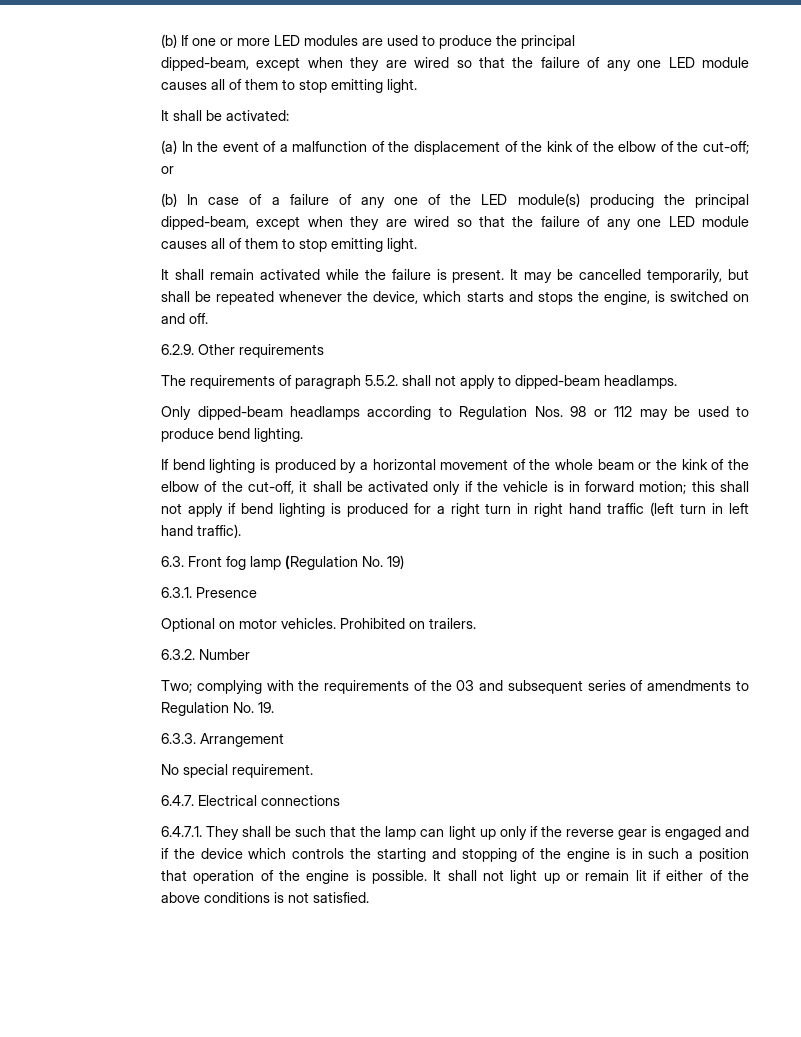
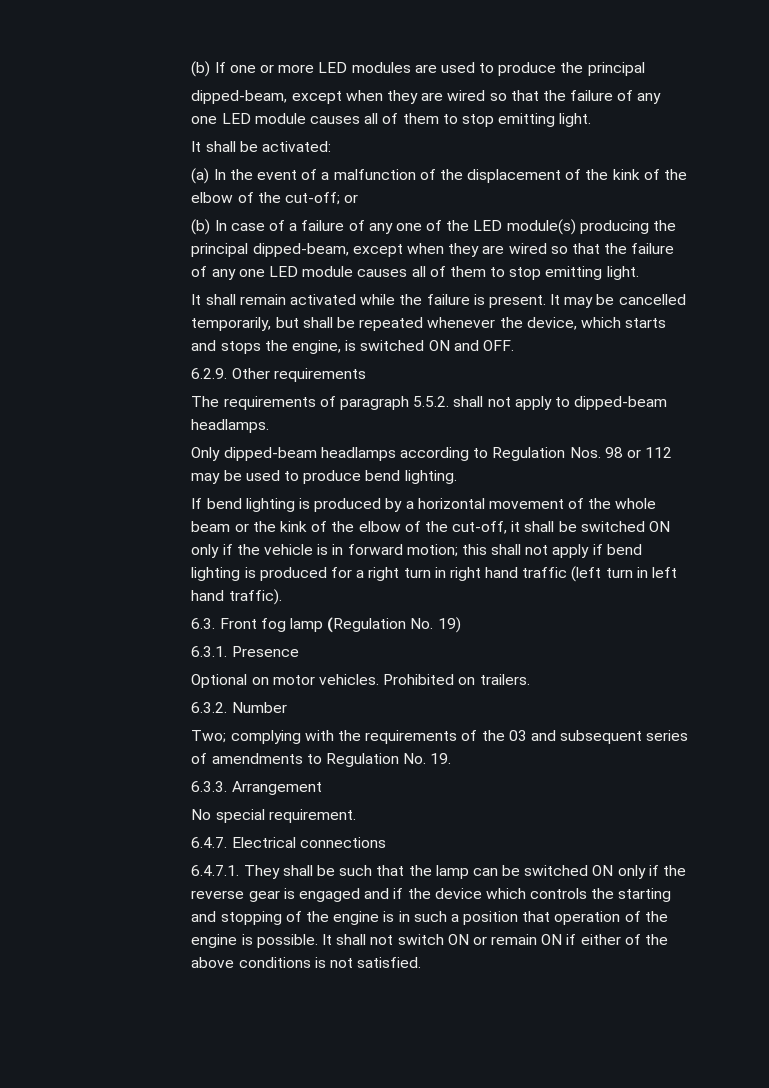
- It may be cancelled temporarily, but shall be repeated whenever the device, which starts and stops the engine, is switched on and off.
+ It may be cancelled temporarily, but shall be repeated whenever the device, which starts and stops the engine, is switched ON and OFF.
- If bend lighting is produced by a horizontal movement of the whole beam or the kink of the elbow of the cut-off, it shall be activated only if the vehicle is in forward motion; this shall not apply if bend lighting is produced for a right turn in right hand traffic (left turn in left hand traffic).
+ If bend lighting is produced by a horizontal movement of the whole beam or the kink of the elbow of the cut-off, it shall be switched ON only if the vehicle is in forward motion; this shall not apply if bend lighting is produced for a right turn in right hand traffic (left turn in left hand traffic).
- 6.4.7.1. They shall be such that the lamp can light up only if the reverse gear is engaged and if the device which controls the starting and stopping of the engine is in such a position that operation of the engine is possible.
+ 6.4.7.1. They shall be such that the lamp can be switched ON only if the reverse gear is engaged and if the device which controls the starting and stopping of the engine is in such a position that operation of the engine is possible.
- It shall not light up or remain lit if either of the above conditions is not satisfied.
+ It shall not switch ON or remain ON if either of the above conditions is not satisfied.

